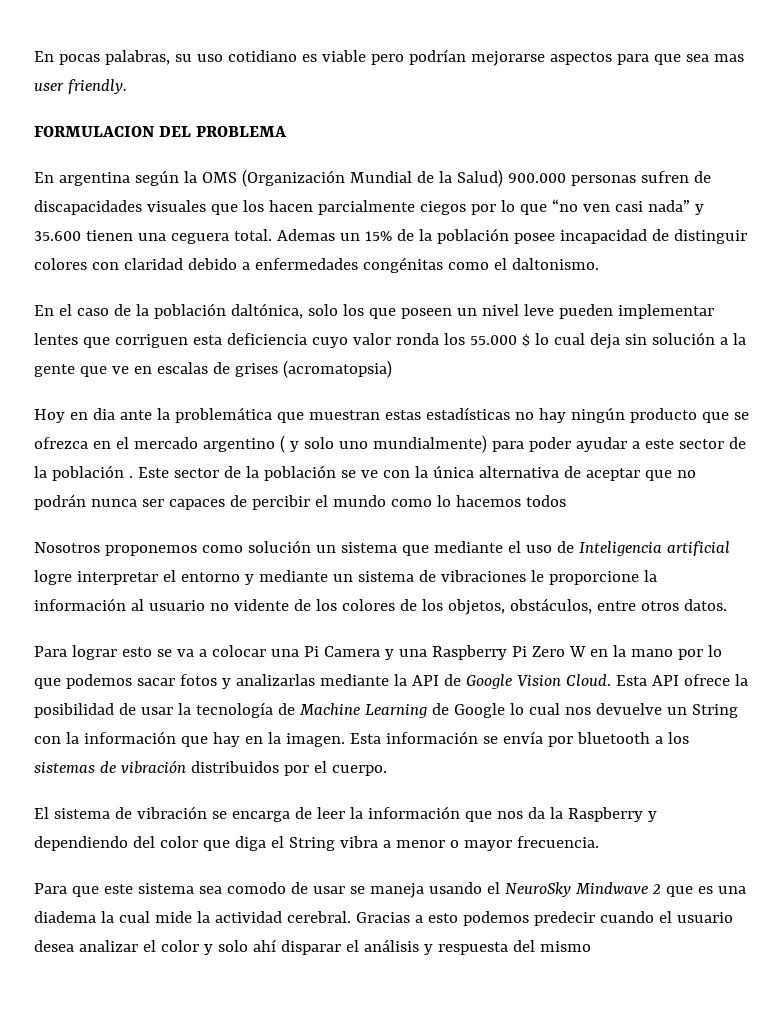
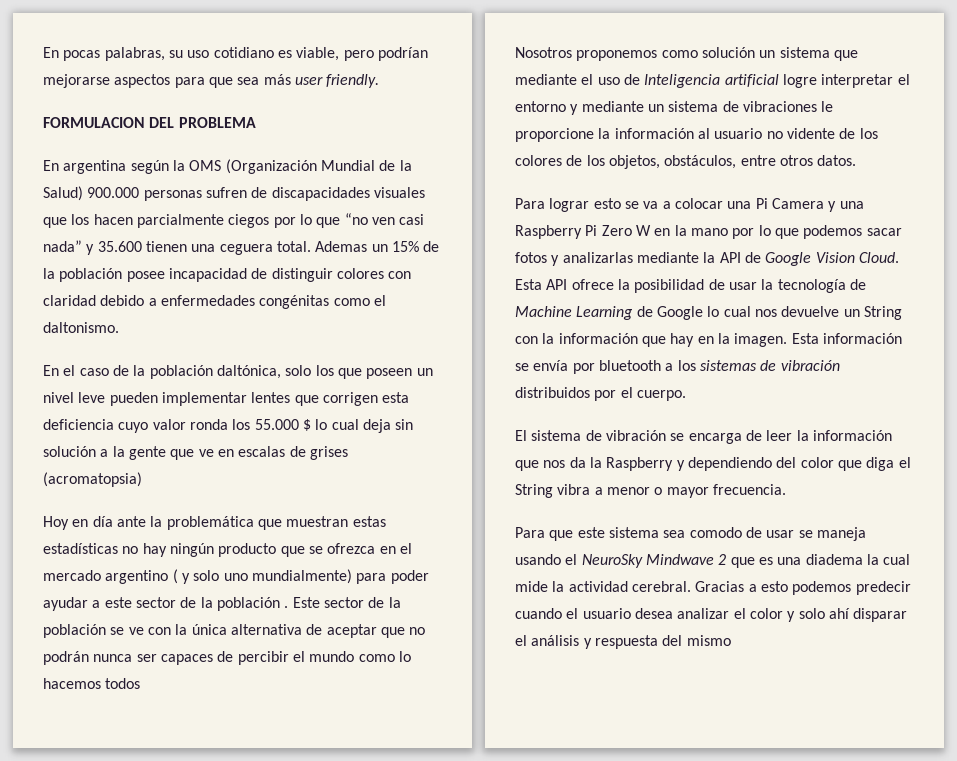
- En pocas palabras, su uso cotidiano es viable pero podrían mejorarse aspectos para que sea mas user friendly.
+ En pocas palabras, su uso cotidiano es viable, pero podrían mejorarse aspectos para que sea más user friendly.
- En el caso de la población daltónica, solo los que poseen un nivel leve pueden implementar lentes que corriguen esta deficiencia cuyo valor ronda los 55.000 $ lo cual deja sin solución a la gente que ve en escalas de grises (acromatopsia)
+ En el caso de la población daltónica, solo los que poseen un nivel leve pueden implementar lentes que corrigen esta deficiencia cuyo valor ronda los 55.000 $ lo cual deja sin solución a la gente que ve en escalas de grises (acromatopsia)
- Hoy en dia ante la problemática que muestran estas estadísticas no hay ningún producto que se ofrezca en el mercado argentino ( y solo uno mundialmente) para poder ayudar a este sector de la población .
+ Hoy en día ante la problemática que muestran estas estadísticas no hay ningún producto que se ofrezca en el mercado argentino ( y solo uno mundialmente) para poder ayudar a este sector de la población .

